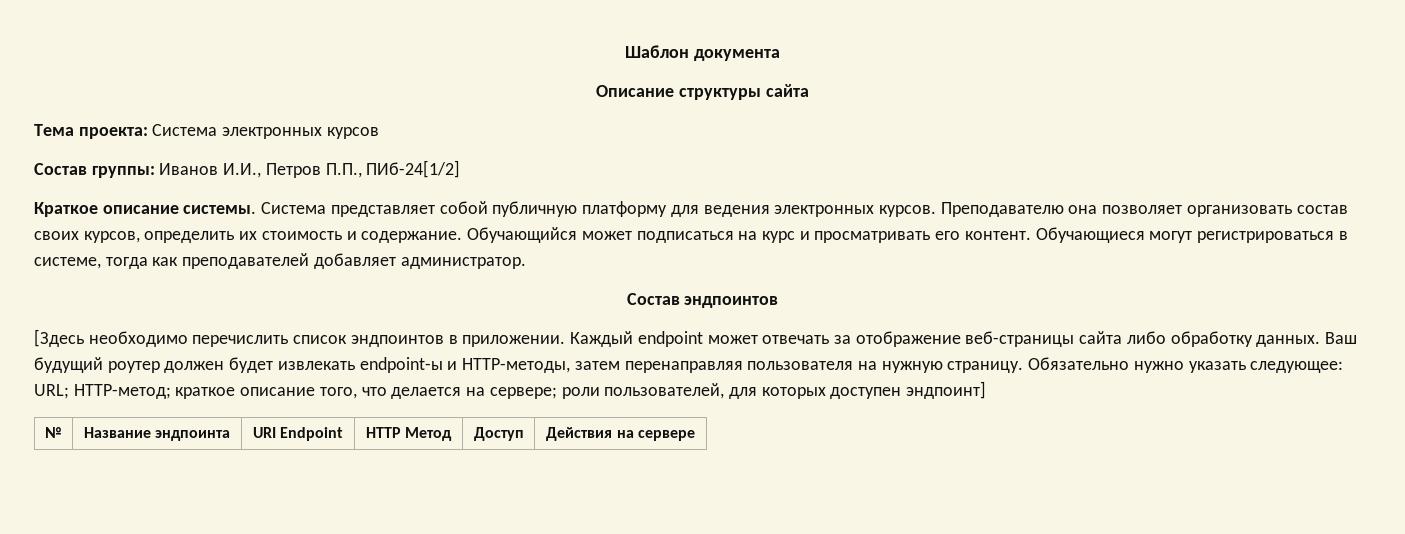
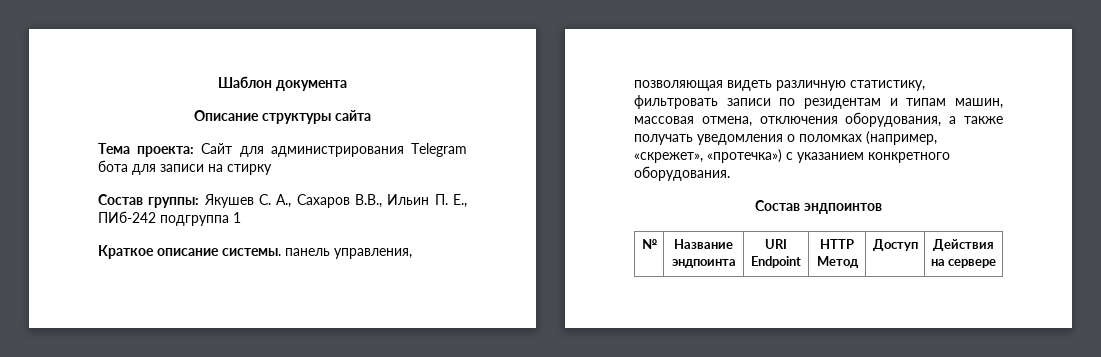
- Тема проекта: Система электронных курсов
- Состав группы: Иванов И.И., Петров П.П., ПИб-24[1/2]
- Краткое описание системы. Система представляет собой публичную платформу для ведения электронных курсов. Преподавателю она позволяет организовать состав своих курсов, определить их стоимость и содержание. Обучающийся может подписаться на курс и просматривать его контент. Обучающиеся могут регистрироваться в системе, тогда как преподавателей добавляет администратор.
+ Тема проекта: Сайт для администрирования Telegram бота для записи на стирку
+ Состав группы: Якушев С. А., Сахаров В.В., Ильин П. Е., ПИб-242 подгруппа 1
+ Краткое описание системы. панель управления, позволяющая видеть различную статистику, фильтровать записи по резидентам и типам машин, массовая отмена, отключения оборудования, а также получать уведомления о поломках (например, «скрежет», «протечка») с указанием конкретного оборудования.
  Состав эндпоинтов
- [Здесь необходимо перечислить список эндпоинтов в приложении. Каждый endpoint может отвечать за отображение веб-страницы сайта либо обработку данных. Ваш будущий роутер должен будет извлекать endpoint-ы и HTTP-методы, затем перенаправляя пользователя на нужную страницу. Обязательно нужно указать следующее: URL; HTTP-метод; краткое описание того, что делается на сервере; роли пользователей, для которых доступен эндпоинт]

